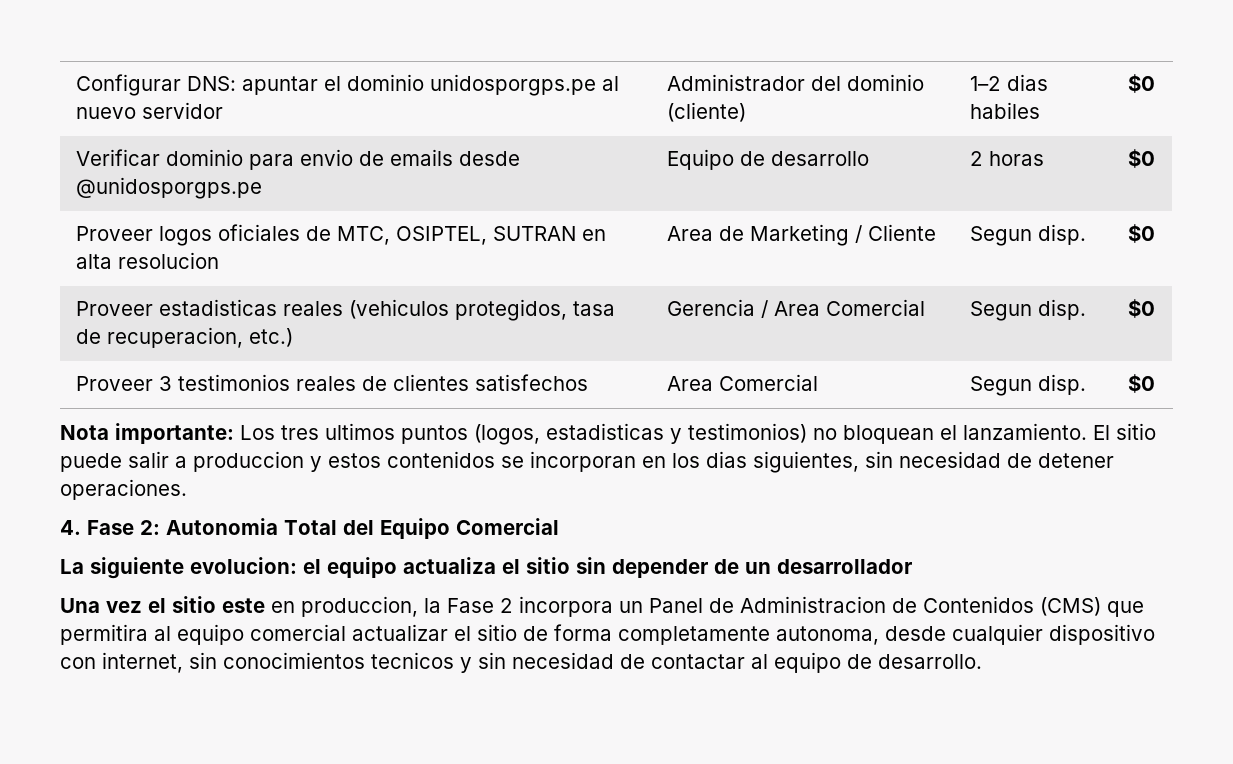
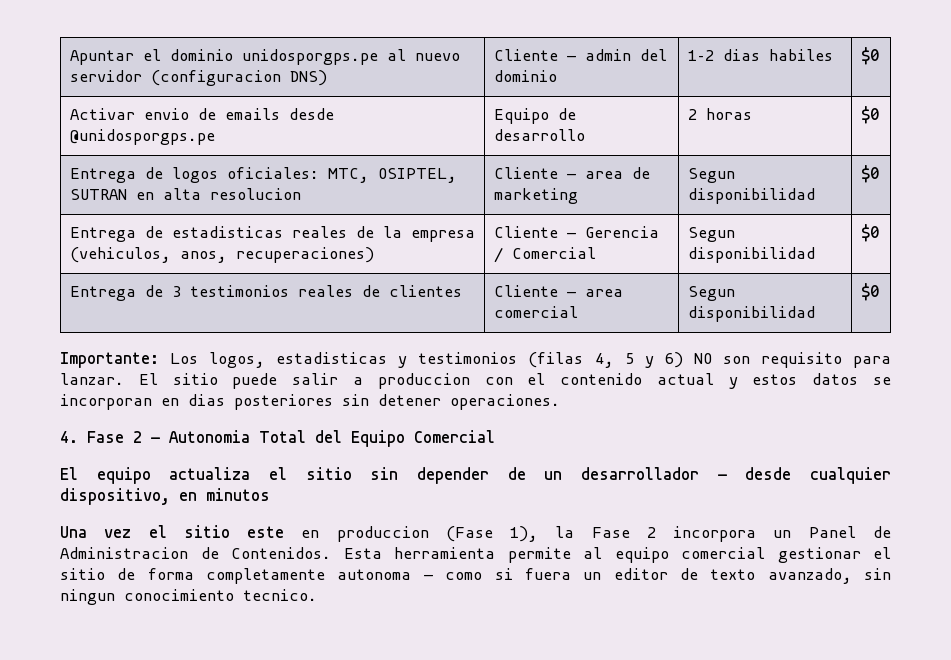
- Configurar DNS: apuntar el dominio unidosporgps.pe al nuevo servidor | Administrador del dominio (cliente) | 1–2 dias habiles | $0
+ Apuntar el dominio unidosporgps.pe al nuevo servidor (configuracion DNS) | Cliente — admin del dominio | 1–2 dias habiles | $0
- Verificar dominio para envio de emails desde @unidosporgps.pe | Equipo de desarrollo | 2 horas | $0
+ Activar envio de emails desde @unidosporgps.pe | Equipo de desarrollo | 2 horas | $0
- Proveer logos oficiales de MTC, OSIPTEL, SUTRAN en alta resolucion | Area de Marketing / Cliente | Segun disp. | $0
- Proveer estadisticas reales (vehiculos protegidos, tasa de recuperacion, etc.) | Gerencia / Area Comercial | Segun disp. | $0
- Proveer 3 testimonios reales de clientes satisfechos | Area Comercial | Segun disp. | $0
- Nota importante: Los tres ultimos puntos (logos, estadisticas y testimonios) no bloquean el lanzamiento.
+ Entrega de logos oficiales: MTC, OSIPTEL, SUTRAN en alta resolucion | Cliente — area de marketing | Segun disponibilidad | $0
+ Entrega de estadisticas reales de la empresa (vehiculos, anos, recuperaciones) | Cliente — Gerencia / Comercial | Segun disponibilidad | $0
+ Entrega de 3 testimonios reales de clientes | Cliente — area comercial | Segun disponibilidad | $0
+ Importante: Los logos, estadisticas y testimonios (filas 4, 5 y 6) NO son requisito para lanzar.
- El sitio puede salir a produccion y estos contenidos se incorporan en los dias siguientes, sin necesidad de detener operaciones.
+ El sitio puede salir a produccion con el contenido actual y estos datos se incorporan en dias posteriores sin detener operaciones.
- 4. Fase 2: Autonomia Total del Equipo Comercial
+ 4. Fase 2 — Autonomia Total del Equipo Comercial
- La siguiente evolucion: el equipo actualiza el sitio sin depender de un desarrollador
+ El equipo actualiza el sitio sin depender de un desarrollador — desde cualquier dispositivo, en minutos
- Una vez el sitio este en produccion, la Fase 2 incorpora un Panel de Administracion de Contenidos (CMS) que permitira al equipo comercial actualizar el sitio de forma completamente autonoma, desde cualquier dispositivo con internet, sin conocimientos tecnicos y sin necesidad de contactar al equipo de desarrollo.
+ Una vez el sitio este en produccion (Fase 1), la Fase 2 incorpora un Panel de Administracion de Contenidos. Esta herramienta permite al equipo comercial gestionar el sitio de forma completamente autonoma — como si fuera un editor de texto avanzado, sin ningun conocimiento tecnico.

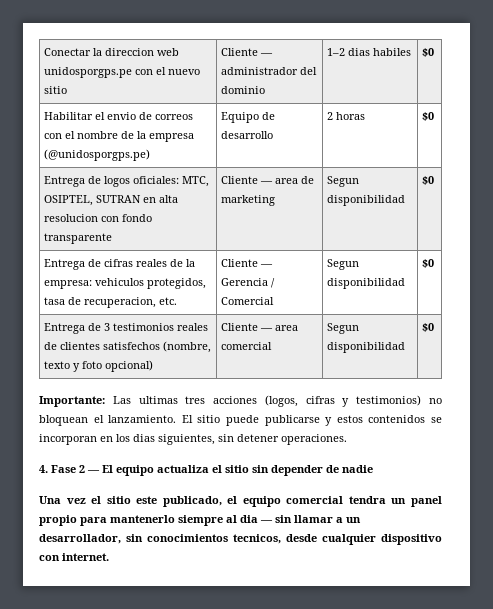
- Apuntar el dominio unidosporgps.pe al nuevo servidor (configuracion DNS) | Cliente — admin del dominio | 1–2 dias habiles | $0
+ Conectar la direccion web unidosporgps.pe con el nuevo sitio | Cliente — administrador del dominio | 1–2 dias habiles | $0
- Activar envio de emails desde @unidosporgps.pe | Equipo de desarrollo | 2 horas | $0
+ Habilitar el envio de correos con el nombre de la empresa (@unidosporgps.pe) | Equipo de desarrollo | 2 horas | $0
- Entrega de logos oficiales: MTC, OSIPTEL, SUTRAN en alta resolucion | Cliente — area de marketing | Segun disponibilidad | $0
+ Entrega de logos oficiales: MTC, OSIPTEL, SUTRAN en alta resolucion con fondo transparente | Cliente — area de marketing | Segun disponibilidad | $0
- Entrega de estadisticas reales de la empresa (vehiculos, anos, recuperaciones) | Cliente — Gerencia / Comercial | Segun disponibilidad | $0
+ Entrega de cifras reales de la empresa: vehiculos protegidos, tasa de recuperacion, etc. | Cliente — Gerencia / Comercial | Segun disponibilidad | $0
- Entrega de 3 testimonios reales de clientes | Cliente — area comercial | Segun disponibilidad | $0
+ Entrega de 3 testimonios reales de clientes satisfechos (nombre, texto y foto opcional) | Cliente — area comercial | Segun disponibilidad | $0
- Importante: Los logos, estadisticas y testimonios (filas 4, 5 y 6) NO son requisito para lanzar. El sitio puede salir a produccion con el contenido actual y estos datos se incorporan en dias posteriores sin detener operaciones.
+ Importante: Las ultimas tres acciones (logos, cifras y testimonios) no bloquean el lanzamiento. El sitio puede publicarse y estos contenidos se incorporan en los dias siguientes, sin detener operaciones.
- 4. Fase 2 — Autonomia Total del Equipo Comercial
- El equipo actualiza el sitio sin depender de un desarrollador — desde cualquier dispositivo, en minutos
+ 4. Fase 2 — El equipo actualiza el sitio sin depender de nadie
- Una vez el sitio este en produccion (Fase 1), la Fase 2 incorpora un Panel de Administracion de Contenidos. Esta herramienta permite al equipo comercial gestionar el sitio de forma completamente autonoma — como si fuera un editor de texto avanzado, sin ningun conocimiento tecnico.
+ Una vez el sitio este publicado, el equipo comercial tendra un panel propio para mantenerlo siempre al dia — sin llamar a un desarrollador, sin conocimientos tecnicos, desde cualquier dispositivo con internet.

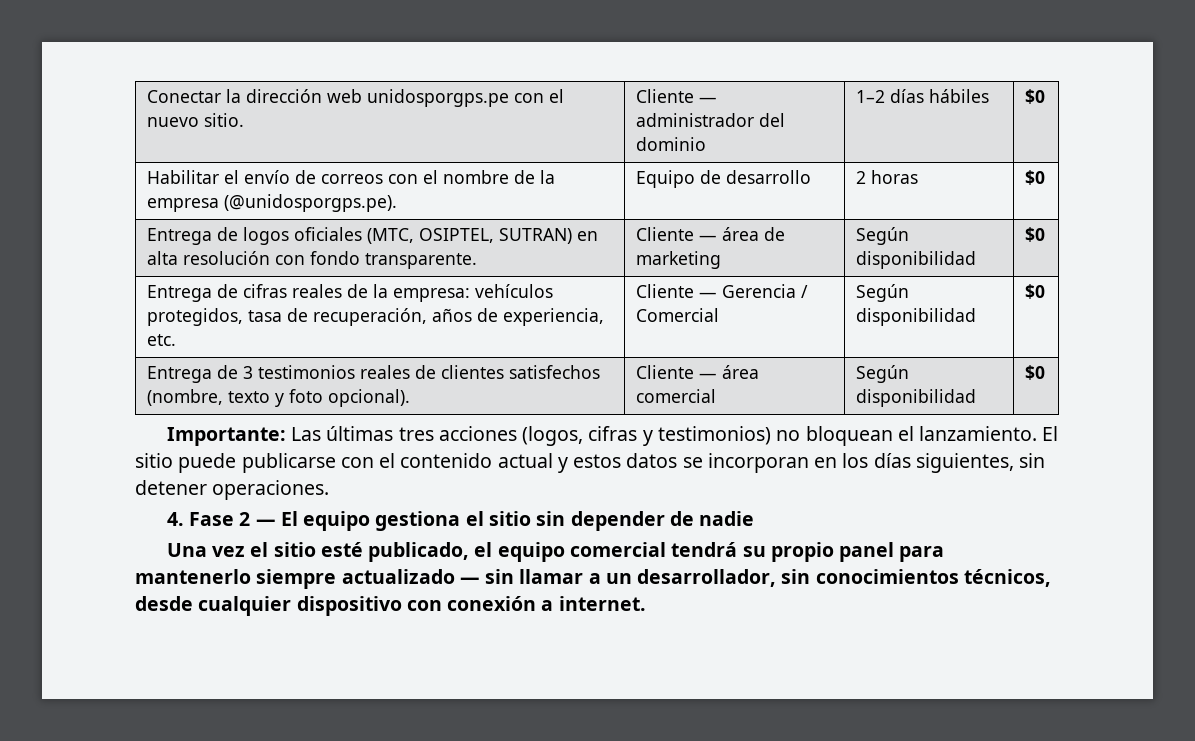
- Conectar la direccion web unidosporgps.pe con el nuevo sitio | Cliente — administrador del dominio | 1–2 dias habiles | $0
+ Conectar la dirección web unidosporgps.pe con el nuevo sitio. | Cliente — administrador del dominio | 1–2 días hábiles | $0
- Habilitar el envio de correos con el nombre de la empresa (@unidosporgps.pe) | Equipo de desarrollo | 2 horas | $0
+ Habilitar el envío de correos con el nombre de la empresa (@unidosporgps.pe). | Equipo de desarrollo | 2 horas | $0
- Entrega de logos oficiales: MTC, OSIPTEL, SUTRAN en alta resolucion con fondo transparente | Cliente — area de marketing | Segun disponibilidad | $0
+ Entrega de logos oficiales (MTC, OSIPTEL, SUTRAN) en alta resolución con fondo transparente. | Cliente — área de marketing | Según disponibilidad | $0
- Entrega de cifras reales de la empresa: vehiculos protegidos, tasa de recuperacion, etc. | Cliente — Gerencia / Comercial | Segun disponibilidad | $0
+ Entrega de cifras reales de la empresa: vehículos protegidos, tasa de recuperación, años de experiencia, etc. | Cliente — Gerencia / Comercial | Según disponibilidad | $0
- Entrega de 3 testimonios reales de clientes satisfechos (nombre, texto y foto opcional) | Cliente — area comercial | Segun disponibilidad | $0
+ Entrega de 3 testimonios reales de clientes satisfechos (nombre, texto y foto opcional). | Cliente — área comercial | Según disponibilidad | $0
- Importante: Las ultimas tres acciones (logos, cifras y testimonios) no bloquean el lanzamiento.
+ Importante: Las últimas tres acciones (logos, cifras y testimonios) no bloquean el lanzamiento.
- El sitio puede publicarse y estos contenidos se incorporan en los dias siguientes, sin detener operaciones.
+ El sitio puede publicarse con el contenido actual y estos datos se incorporan en los días siguientes, sin detener operaciones.
- 4. Fase 2 — El equipo actualiza el sitio sin depender de nadie
+ 4. Fase 2 — El equipo gestiona el sitio sin depender de nadie
- Una vez el sitio este publicado, el equipo comercial tendra un panel propio para mantenerlo siempre al dia — sin llamar a un desarrollador, sin conocimientos tecnicos, desde cualquier dispositivo con internet.
+ Una vez el sitio esté publicado, el equipo comercial tendrá su propio panel para mantenerlo siempre actualizado — sin llamar a un desarrollador, sin conocimientos técnicos, desde cualquier dispositivo con conexión a internet.

